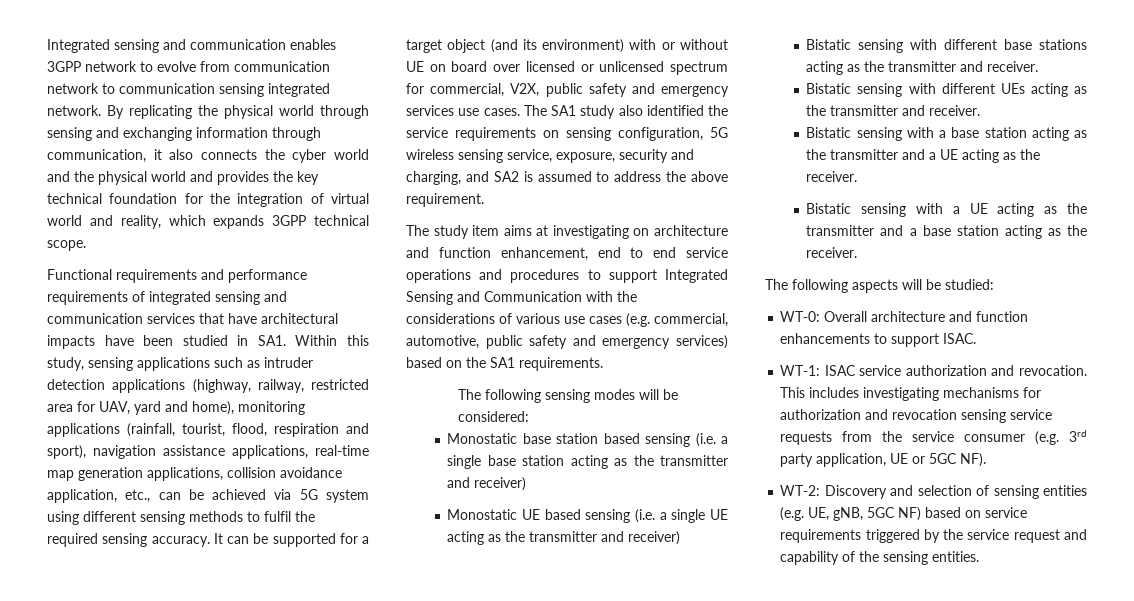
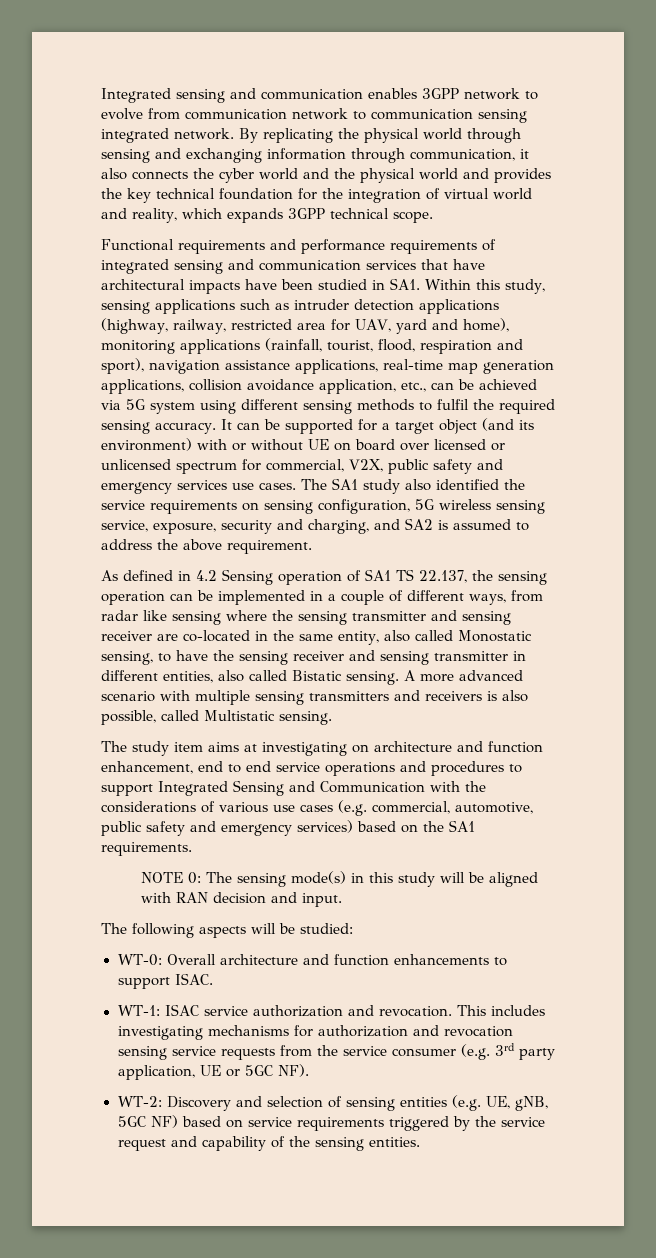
+ As defined in 4.2 Sensing operation of SA1 TS 22.137, the sensing operation can be implemented in a couple of different ways, from radar like sensing where the sensing transmitter and sensing receiver are co-located in the same entity, also called Monostatic sensing, to have the sensing receiver and sensing transmitter in different entities, also called Bistatic sensing. A more advanced scenario with multiple sensing transmitters and receivers is also possible, called Multistatic sensing.
- The following sensing modes will be considered:
- Monostatic base station based sensing (i.e. a single base station acting as the transmitter and receiver)
- Monostatic UE based sensing (i.e. a single UE acting as the transmitter and receiver)
- Bistatic sensing with different base stations acting as the transmitter and receiver.
- Bistatic sensing with different UEs acting as the transmitter and receiver.
- Bistatic sensing with a base station acting as the transmitter and a UE acting as the receiver.
- Bistatic sensing with a UE acting as the transmitter and a base station acting as the receiver.
+ NOTE 0: The sensing mode(s) in this study will be aligned with RAN decision and input.

